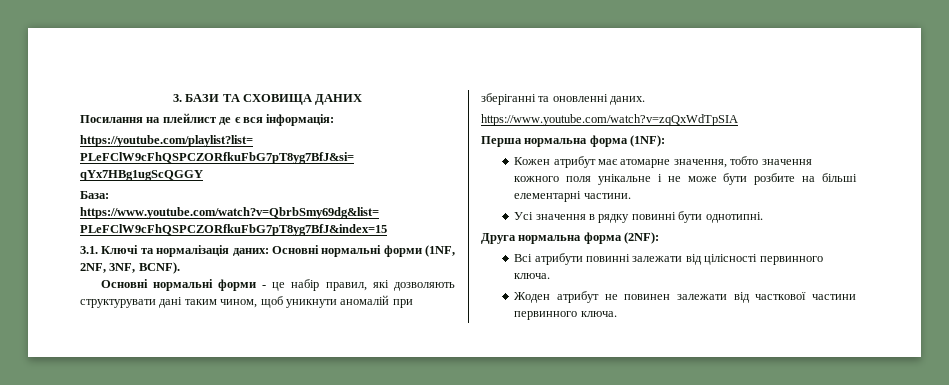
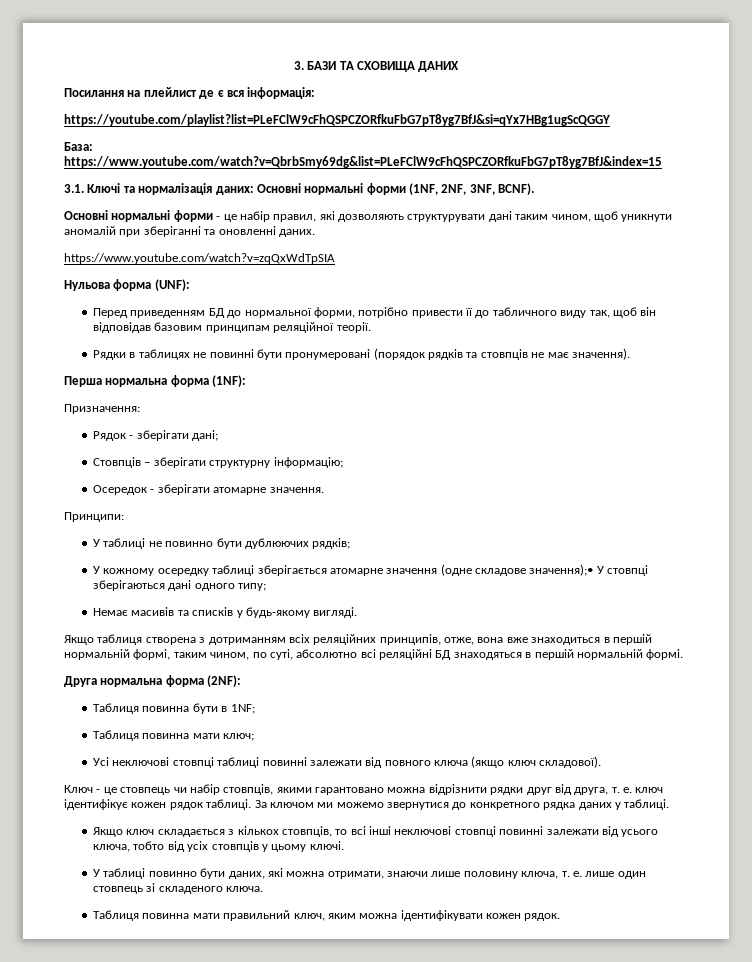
+ Нульова форма (UNF):
+ Перед приведенням БД до нормальної форми, потрібно привести її до табличного виду так, щоб він відповідав базовим принципам реляційної теорії.
+ Рядки в таблицях не повинні бути пронумеровані (порядок рядків та стовпців не має значення).
  Перша нормальна форма (1NF):
- Кожен атрибут має атомарне значення, тобто значення кожного поля унікальне і не може бути розбите на більші елементарні частини.
- Усі значення в рядку повинні бути однотипні.
+ Призначення:
+ Рядок - зберігати дані;
+ Стовпців – зберігати структурну інформацію;
+ Осередок - зберігати атомарне значення.
+ Принципи:
+ У таблиці не повинно бути дублюючих рядків;
+ У кожному осередку таблиці зберігається атомарне значення (одне складове значення);• У стовпці зберігаються дані одного типу;
+ Немає масивів та списків у будь-якому вигляді.
+ Якщо таблиця створена з дотриманням всіх реляційних принципів, отже, вона вже знаходиться в першій нормальній формі, таким чином, по суті, абсолютно всі реляційні БД знаходяться в першій нормальній формі.
  Друга нормальна форма (2NF):
- Всі атрибути повинні залежати від цілісності первинного ключа.
- Жоден атрибут не повинен залежати від часткової частини первинного ключа.
+ Таблиця повинна бути в 1NF;
+ Таблиця повинна мати ключ;
+ Усі неключові стовпці таблиці повинні залежати від повного ключа (якщо ключ складової).
+ Ключ - це стовпець чи набір стовпців, якими гарантовано можна відрізнити рядки друг від друга, т. е. ключ ідентифікує кожен рядок таблиці. За ключом ми можемо звернутися до конкретного рядка даних у таблиці.
+ Якщо ключ складається з кількох стовпців, то всі інші неключові стовпці повинні залежати від усього ключа, тобто від усіх стовпців у цьому ключі.
+ У таблиці повинно бути даних, які можна отримати, знаючи лише половину ключа, т. е. лише один стовпець зі складеного ключа.
+ Таблиця повинна мати правильний ключ, яким можна ідентифікувати кожен рядок.

